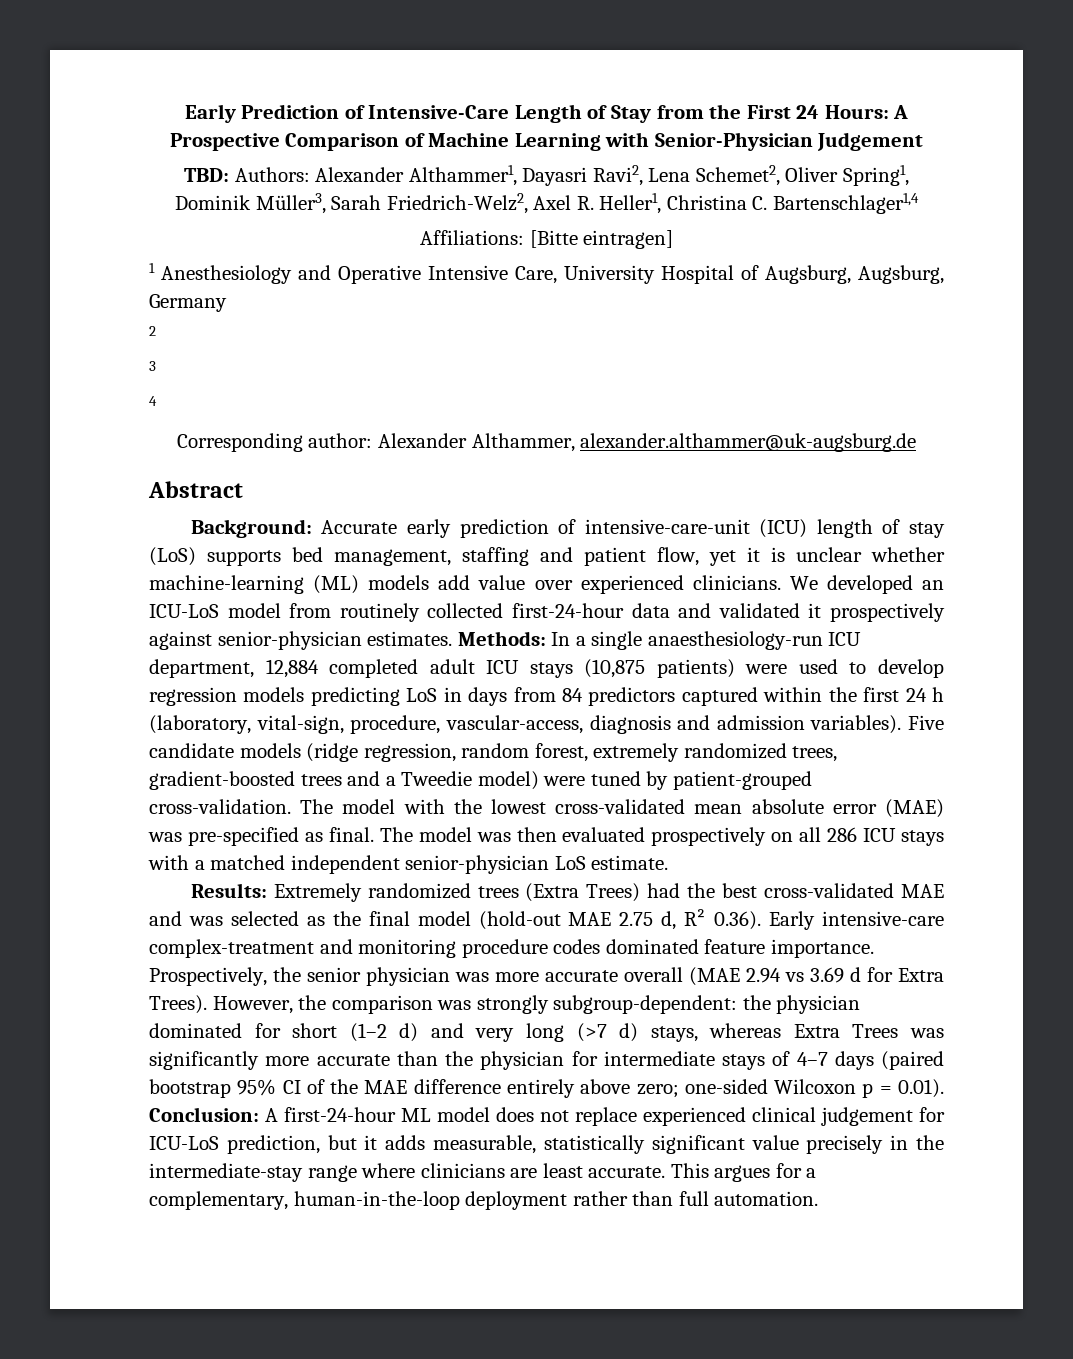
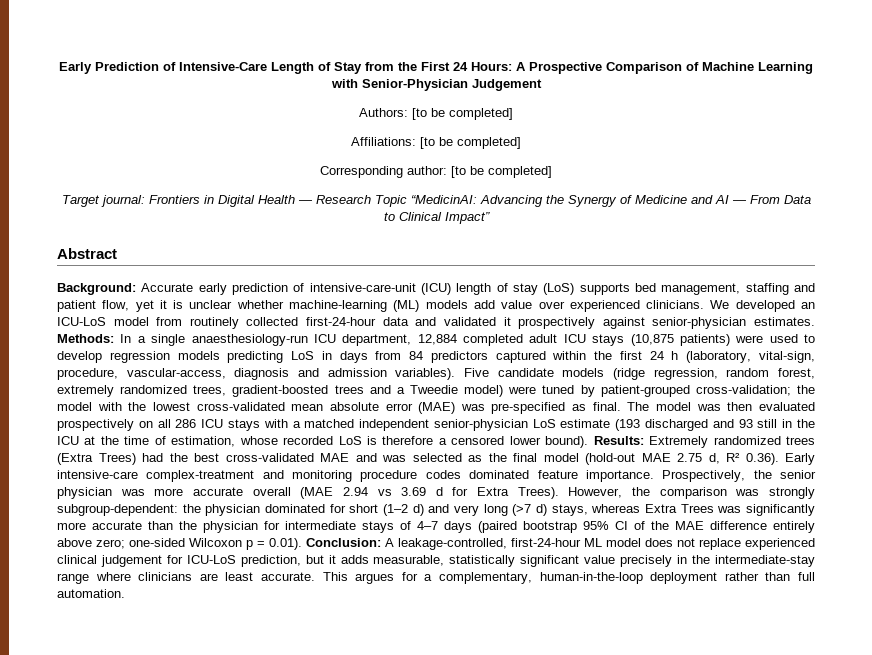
- TBD: Authors: Alexander Althammer1, Dayasri Ravi2, Lena Schemet2, Oliver Spring1, Dominik Müller3, Sarah Friedrich-Welz2, Axel R. Heller1, Christina C. Bartenschlager1,4
- Affiliations: [Bitte eintragen]
- 1 Anesthesiology and Operative Intensive Care, University Hospital of Augsburg, Augsburg, Germany
- 2
- 3
- 4
- Corresponding author: Alexander Althammer, alexander.althammer@uk-augsburg.de
+ Authors: [to be completed]
+ Affiliations: [to be completed]
+ Corresponding author: [to be completed]
+ Target journal: Frontiers in Digital Health — Research Topic “MedicinAI: Advancing the Synergy of Medicine and AI — From Data to Clinical Impact”
- Five candidate models (ridge regression, random forest, extremely randomized trees, gradient-boosted trees and a Tweedie model) were tuned by patient-grouped cross-validation. The model with the lowest cross-validated mean absolute error (MAE) was pre-specified as final.
+ Five candidate models (ridge regression, random forest, extremely randomized trees, gradient-boosted trees and a Tweedie model) were tuned by patient-grouped cross-validation; the model with the lowest cross-validated mean absolute error (MAE) was pre-specified as final.
- The model was then evaluated prospectively on all 286 ICU stays with a matched independent senior-physician LoS estimate.
- Results: Extremely randomized trees (Extra Trees) had the best cross-validated MAE and was selected as the final model (hold-out MAE 2.75 d, R² 0.36). Early intensive-care complex-treatment and monitoring procedure codes dominated feature importance.
+ The model was then evaluated prospectively on all 286 ICU stays with a matched independent senior-physician LoS estimate (193 discharged and 93 still in the ICU at the time of estimation, whose recorded LoS is therefore a censored lower bound). Results: Extremely randomized trees (Extra Trees) had the best cross-validated MAE and was selected as the final model (hold-out MAE 2.75 d, R² 0.36). Early intensive-care complex-treatment and monitoring procedure codes dominated feature importance.
- A first-24-hour ML model does not replace experienced clinical judgement for ICU-LoS prediction, but it adds measurable, statistically significant value precisely in the intermediate-stay range where clinicians are least accurate.
+ A leakage-controlled, first-24-hour ML model does not replace experienced clinical judgement for ICU-LoS prediction, but it adds measurable, statistically significant value precisely in the intermediate-stay range where clinicians are least accurate.

